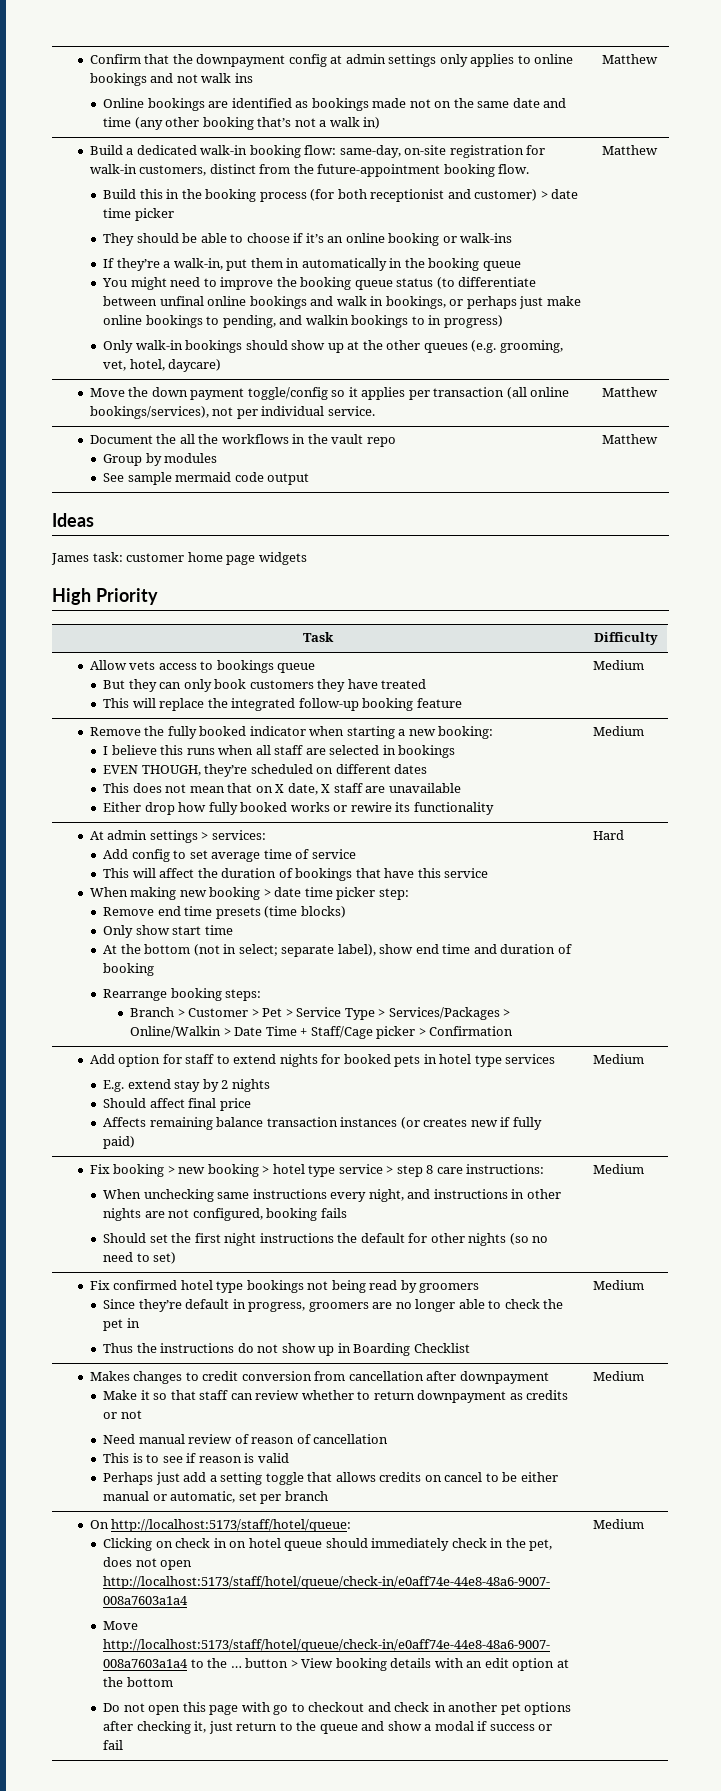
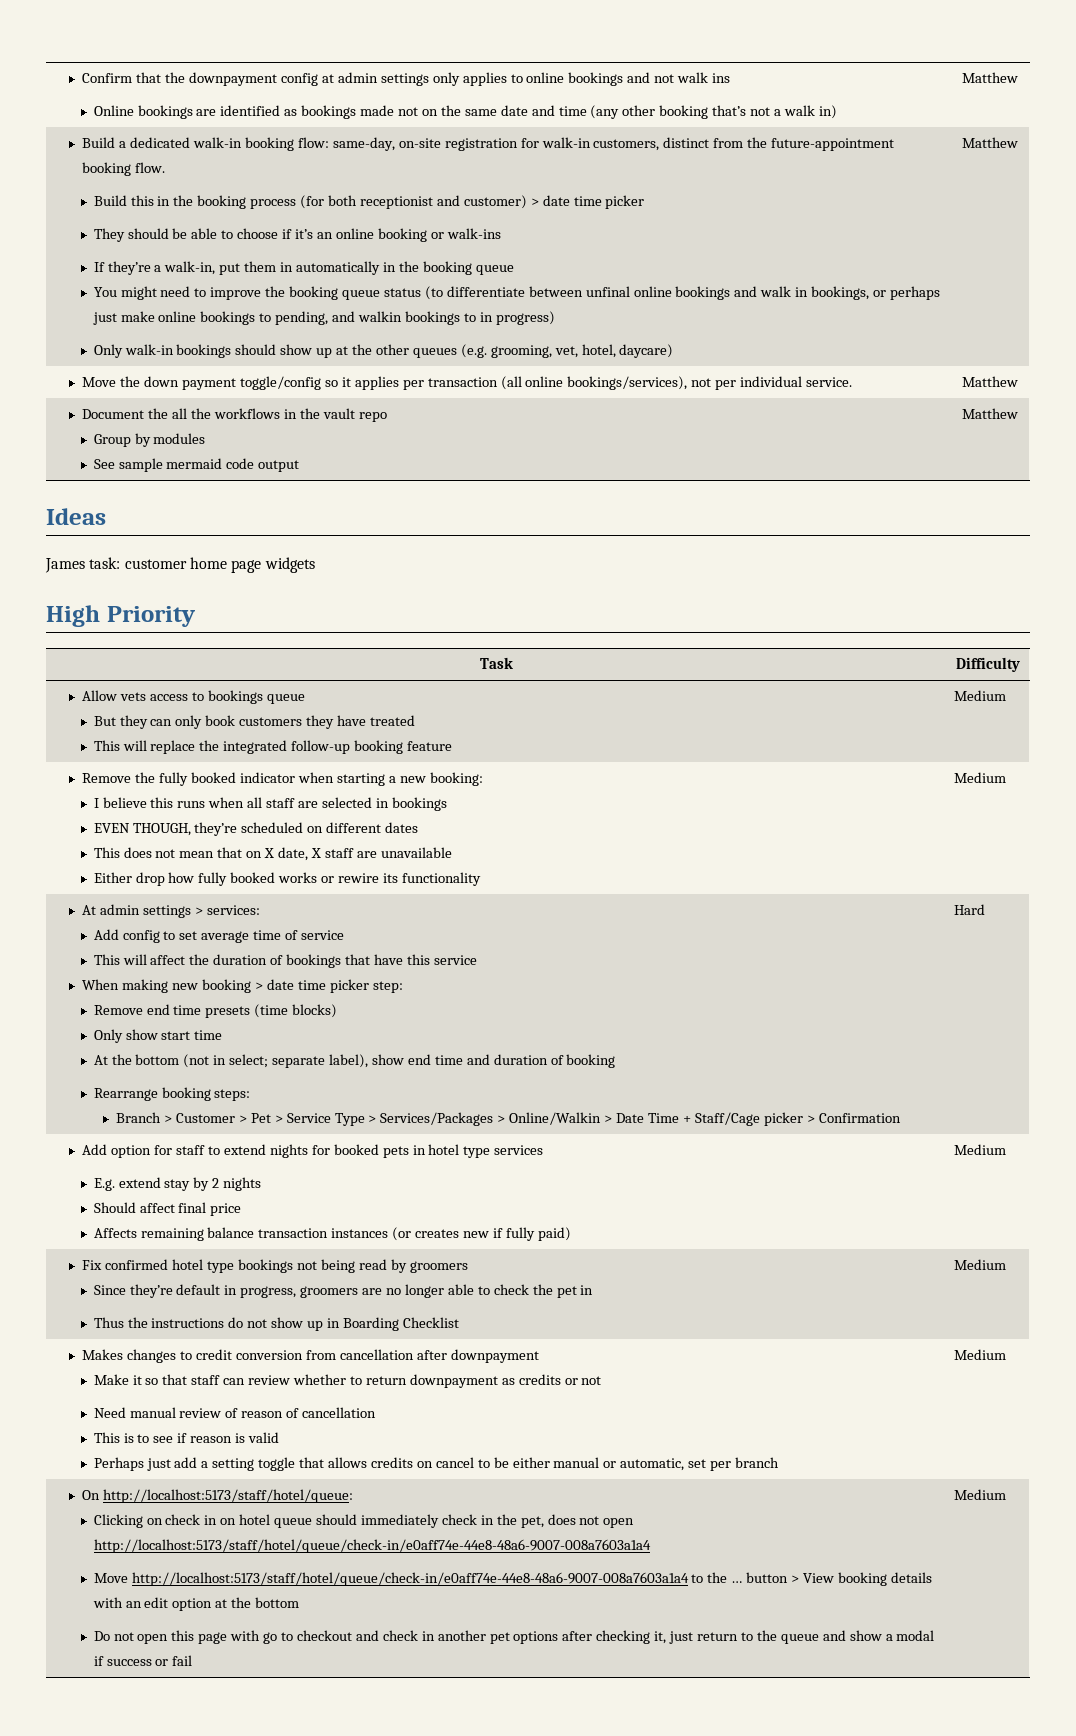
- Fix booking > new booking > hotel type service > step 8 care instructions:
- When unchecking same instructions every night, and instructions in other nights are not configured, booking fails
- Should set the first night instructions the default for other nights (so no need to set) | Medium

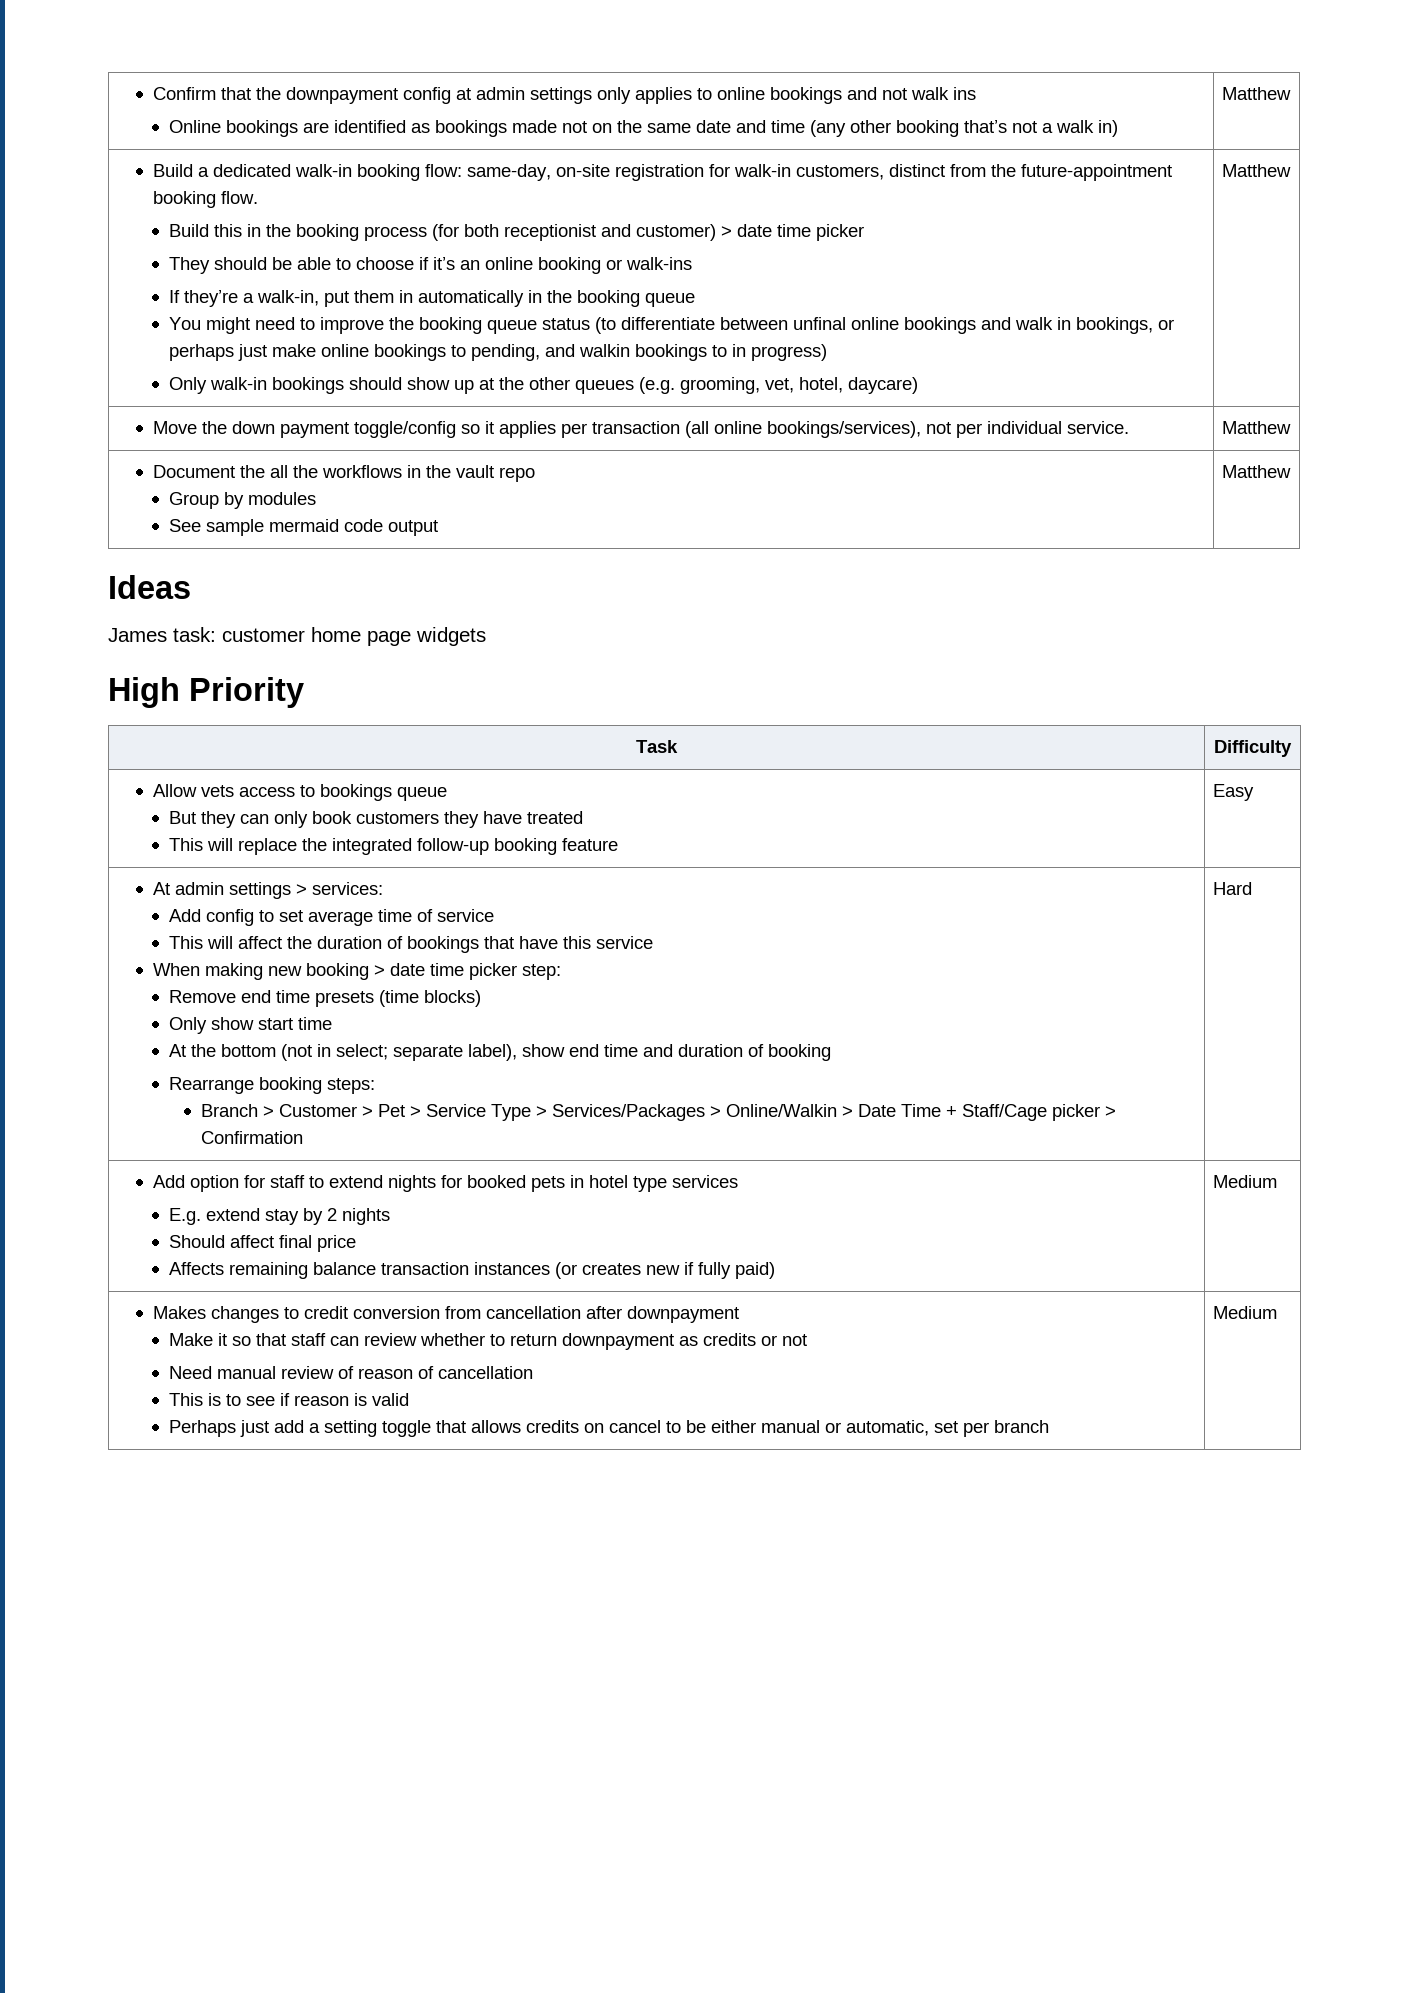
  Allow vets access to bookings queue
  But they can only book customers they have treated
- This will replace the integrated follow-up booking feature | Medium
- Remove the fully booked indicator when starting a new booking:
- I believe this runs when all staff are selected in bookings
- EVEN THOUGH, they’re scheduled on different dates
- This does not mean that on X date, X staff are unavailable
- Either drop how fully booked works or rewire its functionality | Medium
+ This will replace the integrated follow-up booking feature | Easy
- Fix confirmed hotel type bookings not being read by groomers
- Since they’re default in progress, groomers are no longer able to check the pet in
- Thus the instructions do not show up in Boarding Checklist | Medium
- On http://localhost:5173/staff/hotel/queue:
- Clicking on check in on hotel queue should immediately check in the pet, does not open http://localhost:5173/staff/hotel/queue/check-in/e0aff74e-44e8-48a6-9007-008a7603a1a4
- Move http://localhost:5173/staff/hotel/queue/check-in/e0aff74e-44e8-48a6-9007-008a7603a1a4 to the … button > View booking details with an edit option at the bottom
- Do not open this page with go to checkout and check in another pet options after checking it, just return to the queue and show a modal if success or fail | Medium

